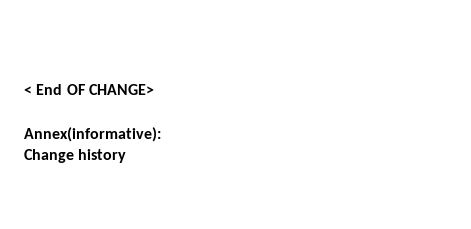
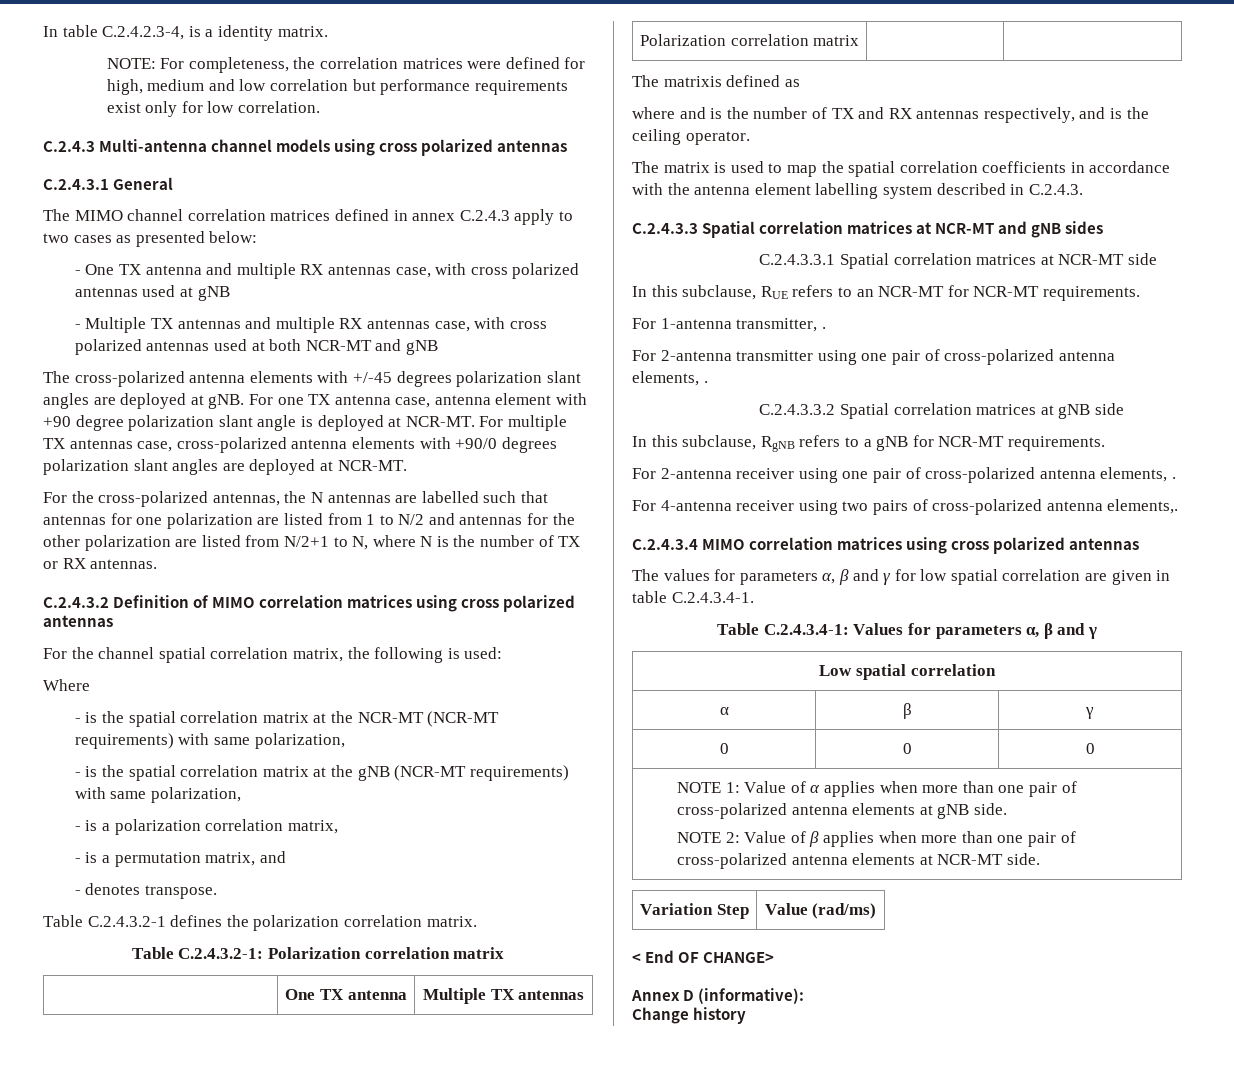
+ In table C.2.4.2.3-4, is a identity matrix.
+ NOTE: For completeness, the correlation matrices were defined for high, medium and low correlation but performance requirements exist only for low correlation.
+ C.2.4.3 Multi-antenna channel models using cross polarized antennas
+ C.2.4.3.1 General
+ The MIMO channel correlation matrices defined in annex C.2.4.3 apply to two cases as presented below:
+ - One TX antenna and multiple RX antennas case, with cross polarized antennas used at gNB
+ - Multiple TX antennas and multiple RX antennas case, with cross polarized antennas used at both NCR-MT and gNB
+ The cross-polarized antenna elements with +/-45 degrees polarization slant angles are deployed at gNB. For one TX antenna case, antenna element with +90 degree polarization slant angle is deployed at NCR-MT. For multiple TX antennas case, cross-polarized antenna elements with +90/0 degrees polarization slant angles are deployed at NCR-MT.
+ For the cross-polarized antennas, the N antennas are labelled such that antennas for one polarization are listed from 1 to N/2 and antennas for the other polarization are listed from N/2+1 to N, where N is the number of TX or RX antennas.
+ C.2.4.3.2 Definition of MIMO correlation matrices using cross polarized antennas
+ For the channel spatial correlation matrix, the following is used:
+ Where
+ - is the spatial correlation matrix at the NCR-MT (NCR-MT requirements) with same polarization,
+ - is the spatial correlation matrix at the gNB (NCR-MT requirements) with same polarization,
+ - is a polarization correlation matrix,
+ - is a permutation matrix, and
+ - denotes transpose.
+ Table C.2.4.3.2-1 defines the polarization correlation matrix.
+ Table C.2.4.3.2-1: Polarization correlation matrix
+ | One TX antenna | Multiple TX antennas
+ Polarization correlation matrix | |
+ The matrixis defined as
+ where and is the number of TX and RX antennas respectively, and is the ceiling operator.
+ The matrix is used to map the spatial correlation coefficients in accordance with the antenna element labelling system described in C.2.4.3.
+ C.2.4.3.3 Spatial correlation matrices at NCR-MT and gNB sides
+ C.2.4.3.3.1 Spatial correlation matrices at NCR-MT side
+ In this subclause, RUE refers to an NCR-MT for NCR-MT requirements.
+ For 1-antenna transmitter, .
+ For 2-antenna transmitter using one pair of cross-polarized antenna elements, .
+ C.2.4.3.3.2 Spatial correlation matrices at gNB side
+ In this subclause, RgNB refers to a gNB for NCR-MT requirements.
+ For 2-antenna receiver using one pair of cross-polarized antenna elements, .
+ For 4-antenna receiver using two pairs of cross-polarized antenna elements,.
+ C.2.4.3.4 MIMO correlation matrices using cross polarized antennas
+ The values for parameters α, β and γ for low spatial correlation are given in table C.2.4.3.4-1.
+ Table C.2.4.3.4-1: Values for parameters α, β and γ
+ Low spatial correlation
+ α | β | γ
+ 0 | 0 | 0
+ NOTE 1: Value of α applies when more than one pair of cross-polarized antenna elements at gNB side.
+ NOTE 2: Value of β applies when more than one pair of cross-polarized antenna elements at NCR-MT side.
+ Variation Step | Value (rad/ms)
- Annex(informative):
+ Annex D (informative):

